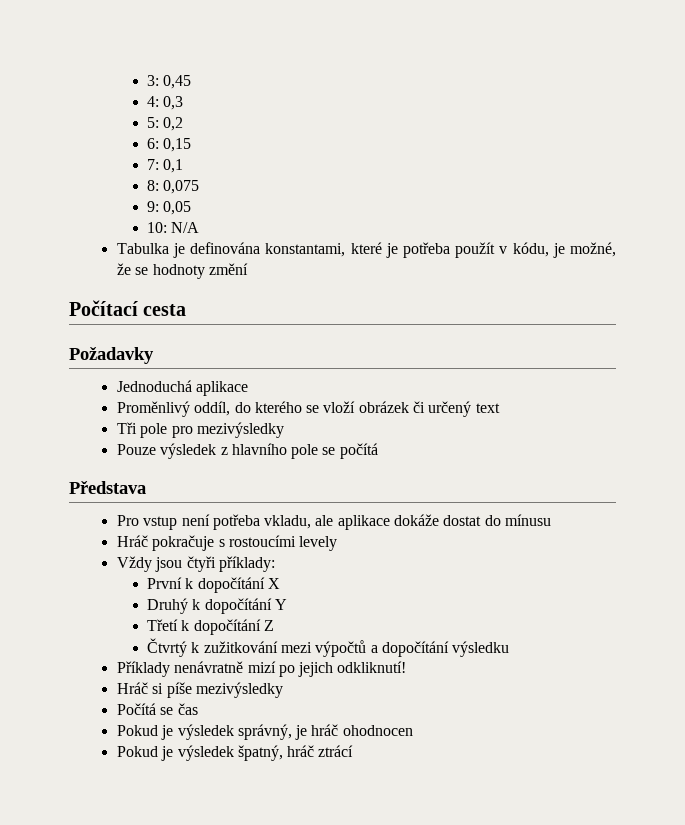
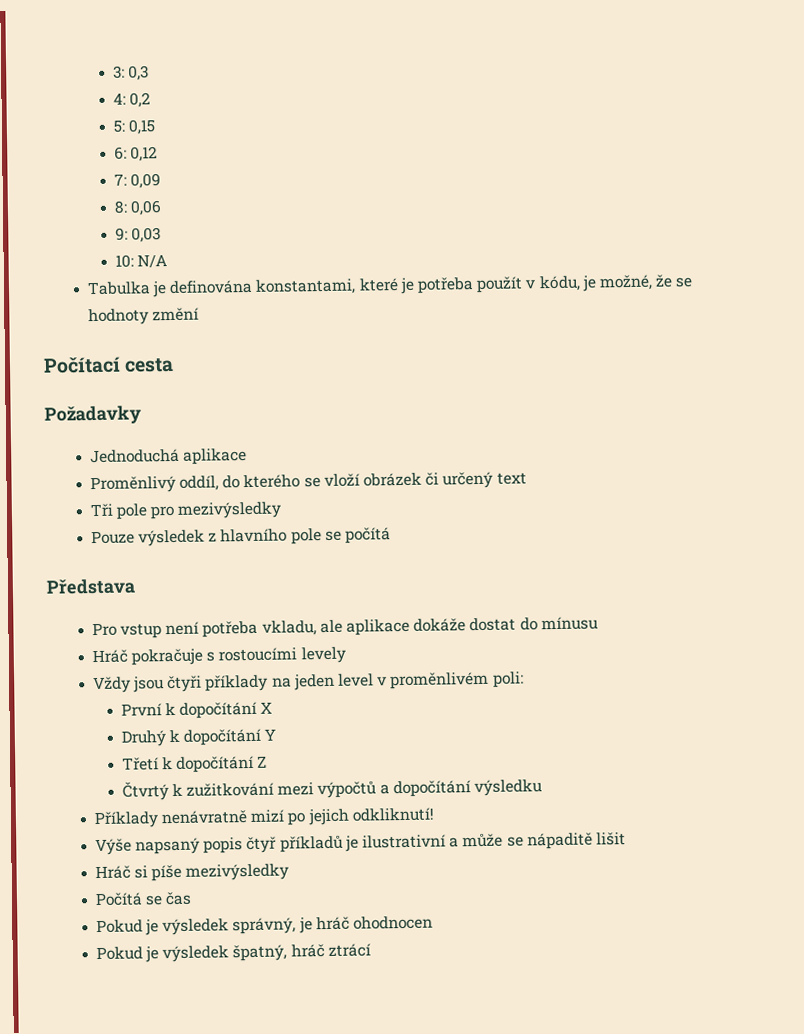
- 3: 0,45
+ 3: 0,3
- 4: 0,3
+ 4: 0,2
- 5: 0,2
+ 5: 0,15
- 6: 0,15
+ 6: 0,12
- 7: 0,1
+ 7: 0,09
- 8: 0,075
+ 8: 0,06
- 9: 0,05
+ 9: 0,03
- Vždy jsou čtyři příklady:
+ Vždy jsou čtyři příklady na jeden level v proměnlivém poli:
+ Výše napsaný popis čtyř příkladů je ilustrativní a může se nápaditě lišit

